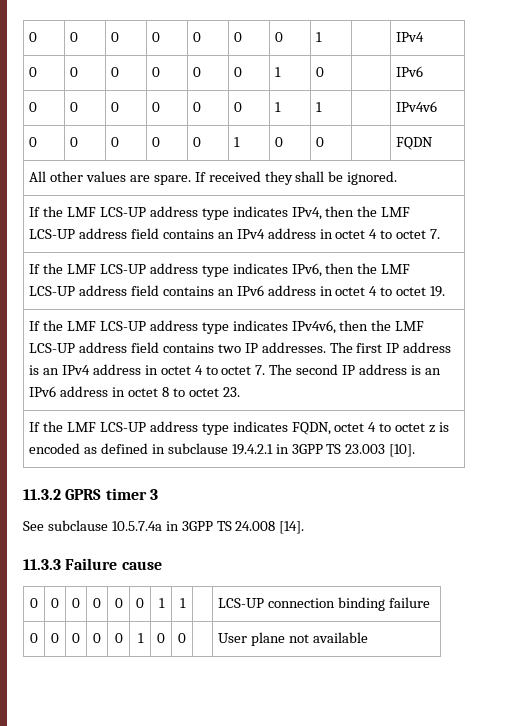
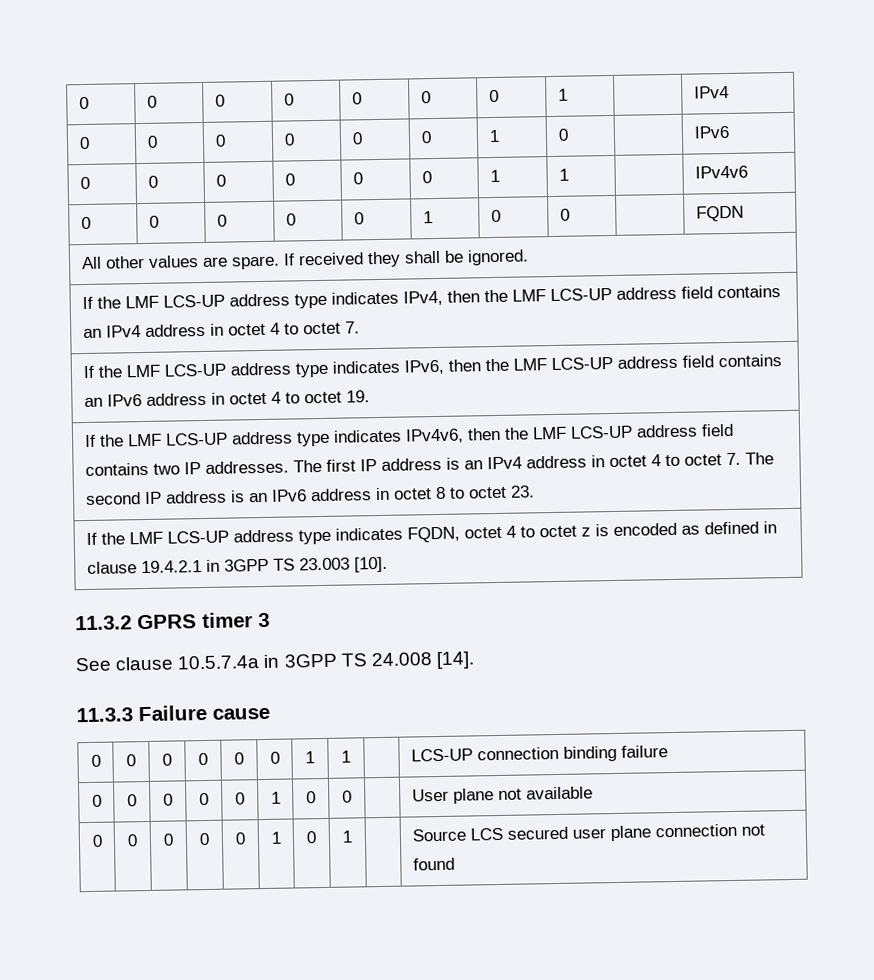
- If the LMF LCS-UP address type indicates FQDN, octet 4 to octet z is encoded as defined in subclause 19.4.2.1 in 3GPP TS 23.003 [10].
+ If the LMF LCS-UP address type indicates FQDN, octet 4 to octet z is encoded as defined in clause 19.4.2.1 in 3GPP TS 23.003 [10].
- See subclause 10.5.7.4a in 3GPP TS 24.008 [14].
+ See clause 10.5.7.4a in 3GPP TS 24.008 [14].
+ 0 | 0 | 0 | 0 | 0 | 1 | 0 | 1 | | Source LCS secured user plane connection not found

